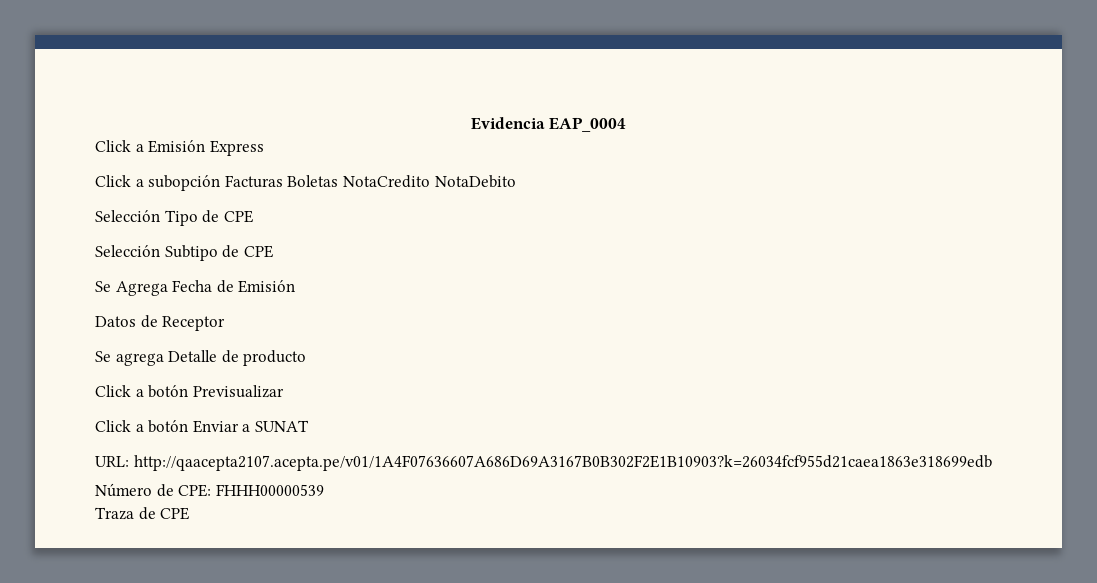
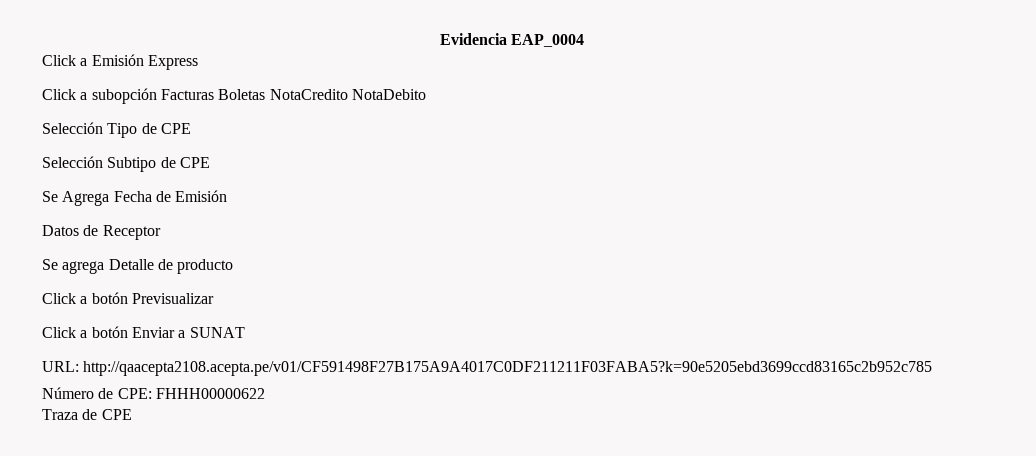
- URL: http://qaacepta2107.acepta.pe/v01/1A4F07636607A686D69A3167B0B302F2E1B10903?k=26034fcf955d21caea1863e318699edb
+ URL: http://qaacepta2108.acepta.pe/v01/CF591498F27B175A9A4017C0DF211211F03FABA5?k=90e5205ebd3699ccd83165c2b952c785
- Número de CPE: FHHH00000539
+ Número de CPE: FHHH00000622

